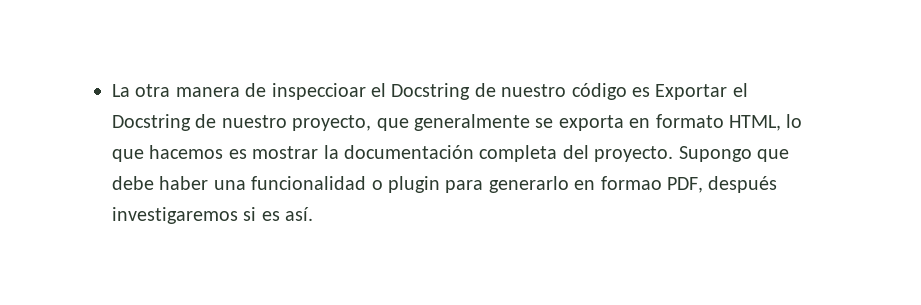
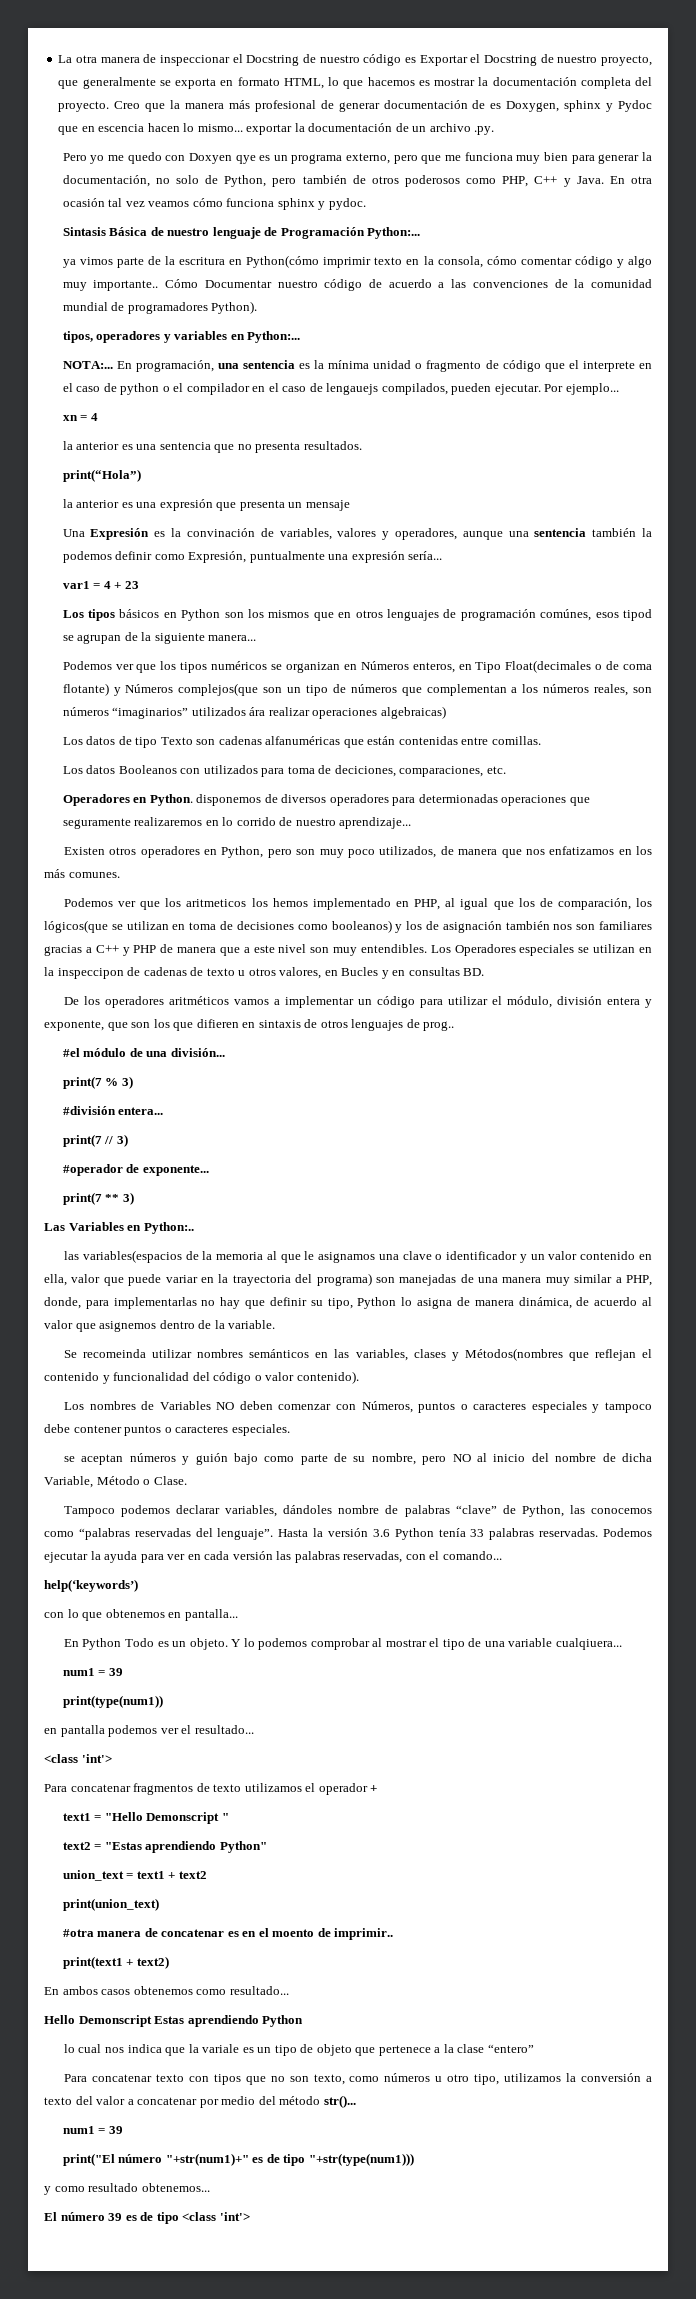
- La otra manera de inspeccioar el Docstring de nuestro código es Exportar el Docstring de nuestro proyecto, que generalmente se exporta en formato HTML, lo que hacemos es mostrar la documentación completa del proyecto.
+ La otra manera de inspeccionar el Docstring de nuestro código es Exportar el Docstring de nuestro proyecto, que generalmente se exporta en formato HTML, lo que hacemos es mostrar la documentación completa del proyecto.
- Supongo que debe haber una funcionalidad o plugin para generarlo en formao PDF, después investigaremos si es así.
+ Creo que la manera más profesional de generar documentación de es Doxygen, sphinx y Pydoc que en escencia hacen lo mismo... exportar la documentación de un archivo .py.
+ Pero yo me quedo con Doxyen qye es un programa externo, pero que me funciona muy bien para generar la documentación, no solo de Python, pero también de otros poderosos como PHP, C++ y Java. En otra ocasión tal vez veamos cómo funciona sphinx y pydoc.
+ Sintasis Básica de nuestro lenguaje de Programación Python:...
+ ya vimos parte de la escritura en Python(cómo imprimir texto en la consola, cómo comentar código y algo muy importante.. Cómo Documentar nuestro código de acuerdo a las convenciones de la comunidad mundial de programadores Python).
+ tipos, operadores y variables en Python:...
+ NOTA:... En programación, una sentencia es la mínima unidad o fragmento de código que el interprete en el caso de python o el compilador en el caso de lengauejs compilados, pueden ejecutar. Por ejemplo...
+ xn = 4
+ la anterior es una sentencia que no presenta resultados.
+ print(“Hola”)
+ la anterior es una expresión que presenta un mensaje
+ Una Expresión es la convinación de variables, valores y operadores, aunque una sentencia también la podemos definir como Expresión, puntualmente una expresión sería...
+ var1 = 4 + 23
+ Los tipos básicos en Python son los mismos que en otros lenguajes de programación comúnes, esos tipod se agrupan de la siguiente manera...
+ Podemos ver que los tipos numéricos se organizan en Números enteros, en Tipo Float(decimales o de coma flotante) y Números complejos(que son un tipo de números que complementan a los números reales, son números “imaginarios” utilizados ára realizar operaciones algebraicas)
+ Los datos de tipo Texto son cadenas alfanuméricas que están contenidas entre comillas.
+ Los datos Booleanos con utilizados para toma de deciciones, comparaciones, etc.
+ Operadores en Python. disponemos de diversos operadores para determionadas operaciones que seguramente realizaremos en lo corrido de nuestro aprendizaje...
+ Existen otros operadores en Python, pero son muy poco utilizados, de manera que nos enfatizamos en los más comunes.
+ Podemos ver que los aritmeticos los hemos implementado en PHP, al igual que los de comparación, los lógicos(que se utilizan en toma de decisiones como booleanos) y los de asignación también nos son familiares gracias a C++ y PHP de manera que a este nivel son muy entendibles. Los Operadores especiales se utilizan en la inspeccipon de cadenas de texto u otros valores, en Bucles y en consultas BD.
+ De los operadores aritméticos vamos a implementar un código para utilizar el módulo, división entera y exponente, que son los que difieren en sintaxis de otros lenguajes de prog..
+ #el módulo de una división...
+ print(7 % 3)
+ #división entera...
+ print(7 // 3)
+ #operador de exponente...
+ print(7 ** 3)
+ Las Variables en Python:..
+ las variables(espacios de la memoria al que le asignamos una clave o identificador y un valor contenido en ella, valor que puede variar en la trayectoria del programa) son manejadas de una manera muy similar a PHP, donde, para implementarlas no hay que definir su tipo, Python lo asigna de manera dinámica, de acuerdo al valor que asignemos dentro de la variable.
+ Se recomeinda utilizar nombres semánticos en las variables, clases y Métodos(nombres que reflejan el contenido y funcionalidad del código o valor contenido).
+ Los nombres de Variables NO deben comenzar con Números, puntos o caracteres especiales y tampoco debe contener puntos o caracteres especiales.
+ se aceptan números y guión bajo como parte de su nombre, pero NO al inicio del nombre de dicha Variable, Método o Clase.
+ Tampoco podemos declarar variables, dándoles nombre de palabras “clave” de Python, las conocemos como “palabras reservadas del lenguaje”. Hasta la versión 3.6 Python tenía 33 palabras reservadas. Podemos ejecutar la ayuda para ver en cada versión las palabras reservadas, con el comando...
+ help(‘keywords’)
+ con lo que obtenemos en pantalla...
+ En Python Todo es un objeto. Y lo podemos comprobar al mostrar el tipo de una variable cualqiuera...
+ num1 = 39
+ print(type(num1))
+ en pantalla podemos ver el resultado...
+ <class 'int'>
+ Para concatenar fragmentos de texto utilizamos el operador +
+ text1 = "Hello Demonscript "
+ text2 = "Estas aprendiendo Python"
+ union_text = text1 + text2
+ print(union_text)
+ #otra manera de concatenar es en el moento de imprimir..
+ print(text1 + text2)
+ En ambos casos obtenemos como resultado...
+ Hello Demonscript Estas aprendiendo Python
+ lo cual nos indica que la variale es un tipo de objeto que pertenece a la clase “entero”
+ Para concatenar texto con tipos que no son texto, como números u otro tipo, utilizamos la conversión a texto del valor a concatenar por medio del método str()...
+ num1 = 39
+ print("El número "+str(num1)+" es de tipo "+str(type(num1)))
+ y como resultado obtenemos...
+ El número 39 es de tipo <class 'int'>

